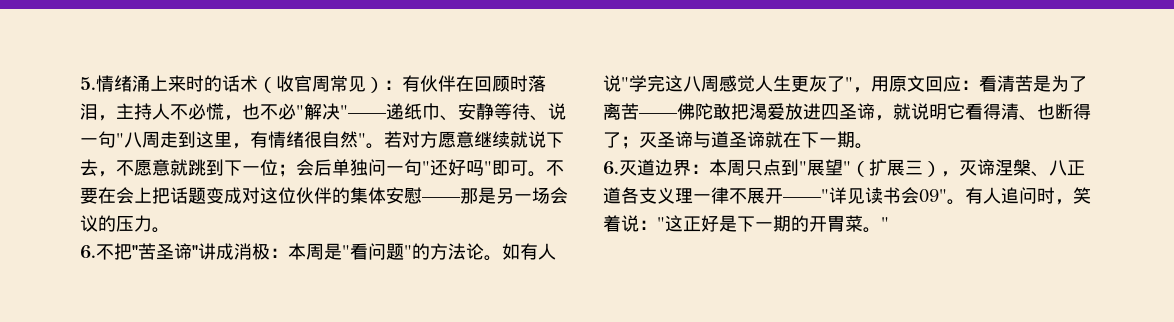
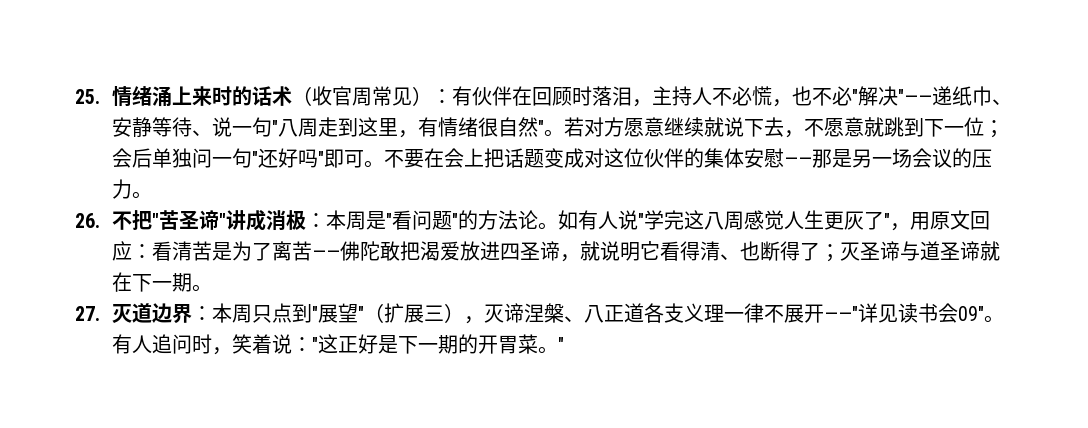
- 5.情绪涌上来时的话术（收官周常见）：有伙伴在回顾时落泪，主持人不必慌，也不必"解决"——递纸巾、安静等待、说一句"八周走到这里，有情绪很自然"。
+ 25.情绪涌上来时的话术（收官周常见）：有伙伴在回顾时落泪，主持人不必慌，也不必"解决"——递纸巾、安静等待、说一句"八周走到这里，有情绪很自然"。
- 6.不把"苦圣谛"讲成消极：本周是"看问题"的方法论。
+ 26.不把"苦圣谛"讲成消极：本周是"看问题"的方法论。
- 6.灭道边界：本周只点到"展望"（扩展三），灭谛涅槃、八正道各支义理一律不展开——"详见读书会09"。
+ 27.灭道边界：本周只点到"展望"（扩展三），灭谛涅槃、八正道各支义理一律不展开——"详见读书会09"。

